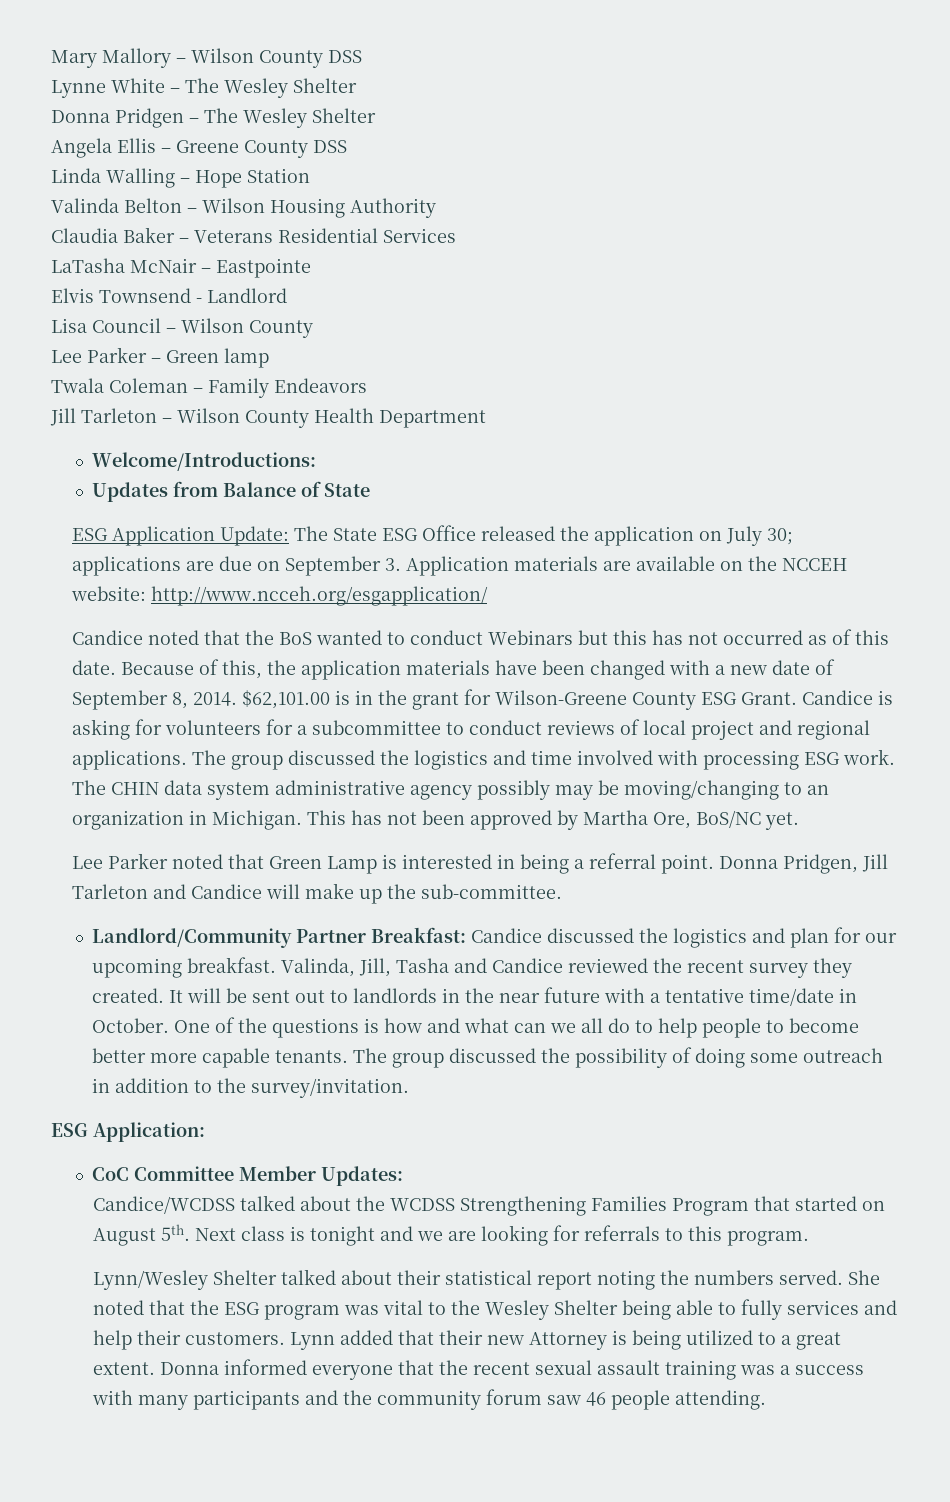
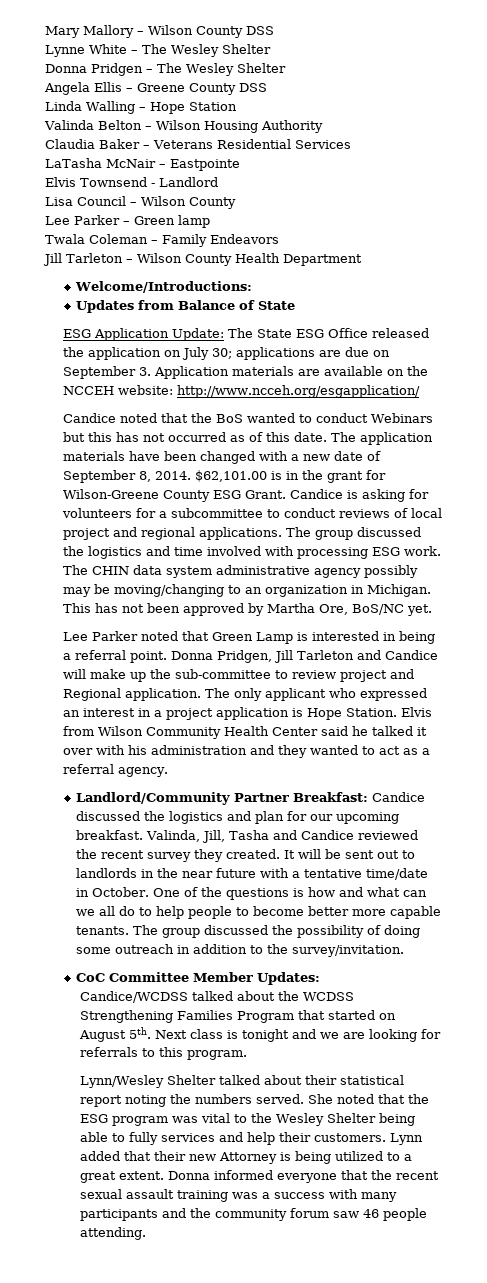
- Because of this, the application materials have been changed with a new date of September 8, 2014.
+ The application materials have been changed with a new date of September 8, 2014.
- Donna Pridgen, Jill Tarleton and Candice will make up the sub-committee.
+ Donna Pridgen, Jill Tarleton and Candice will make up the sub-committee to review project and Regional application. The only applicant who expressed an interest in a project application is Hope Station. Elvis from Wilson Community Health Center said he talked it over with his administration and they wanted to act as a referral agency.
- ESG Application:

